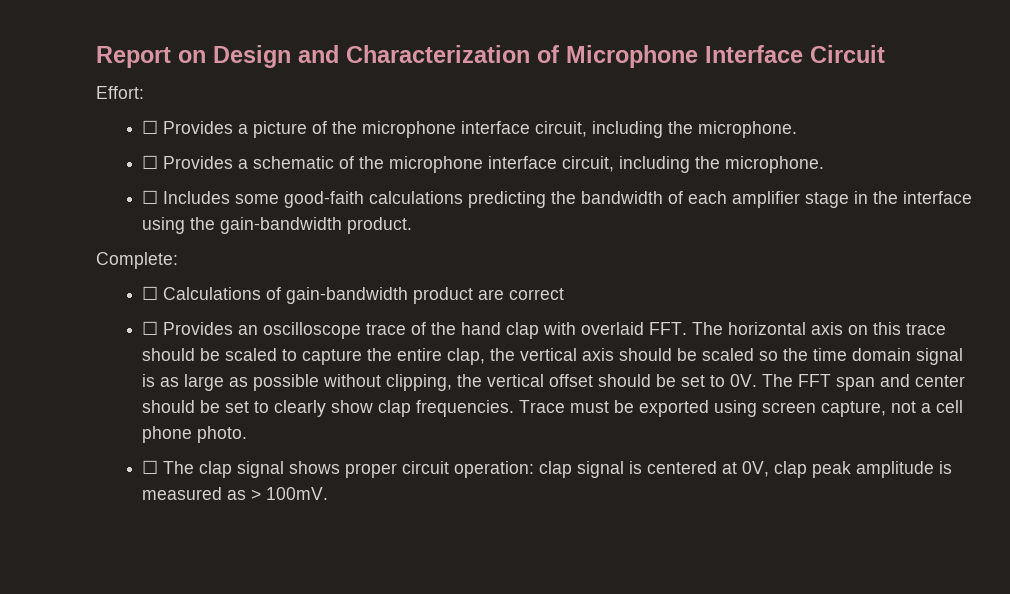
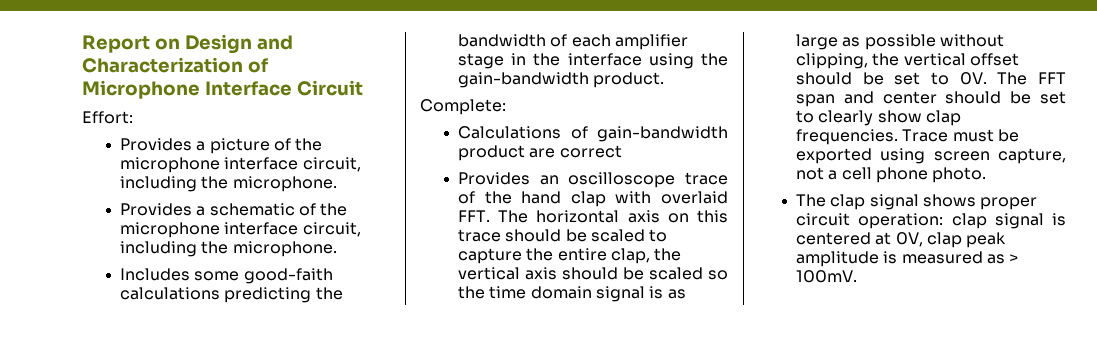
- ☐ Provides a picture of the microphone interface circuit, including the microphone.
+ Provides a picture of the microphone interface circuit, including the microphone.
- ☐ Provides a schematic of the microphone interface circuit, including the microphone.
+ Provides a schematic of the microphone interface circuit, including the microphone.
- ☐ Includes some good-faith calculations predicting the bandwidth of each amplifier stage in the interface using the gain-bandwidth product.
+ Includes some good-faith calculations predicting the bandwidth of each amplifier stage in the interface using the gain-bandwidth product.
- ☐ Calculations of gain-bandwidth product are correct
+ Calculations of gain-bandwidth product are correct
- ☐ Provides an oscilloscope trace of the hand clap with overlaid FFT. The horizontal axis on this trace should be scaled to capture the entire clap, the vertical axis should be scaled so the time domain signal is as large as possible without clipping, the vertical offset should be set to 0V.
+ Provides an oscilloscope trace of the hand clap with overlaid FFT. The horizontal axis on this trace should be scaled to capture the entire clap, the vertical axis should be scaled so the time domain signal is as large as possible without clipping, the vertical offset should be set to 0V.
- ☐ The clap signal shows proper circuit operation: clap signal is centered at 0V, clap peak amplitude is measured as > 100mV.
+ The clap signal shows proper circuit operation: clap signal is centered at 0V, clap peak amplitude is measured as > 100mV.

